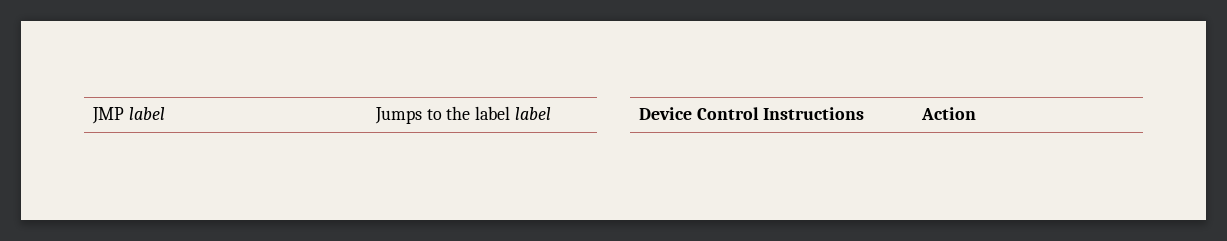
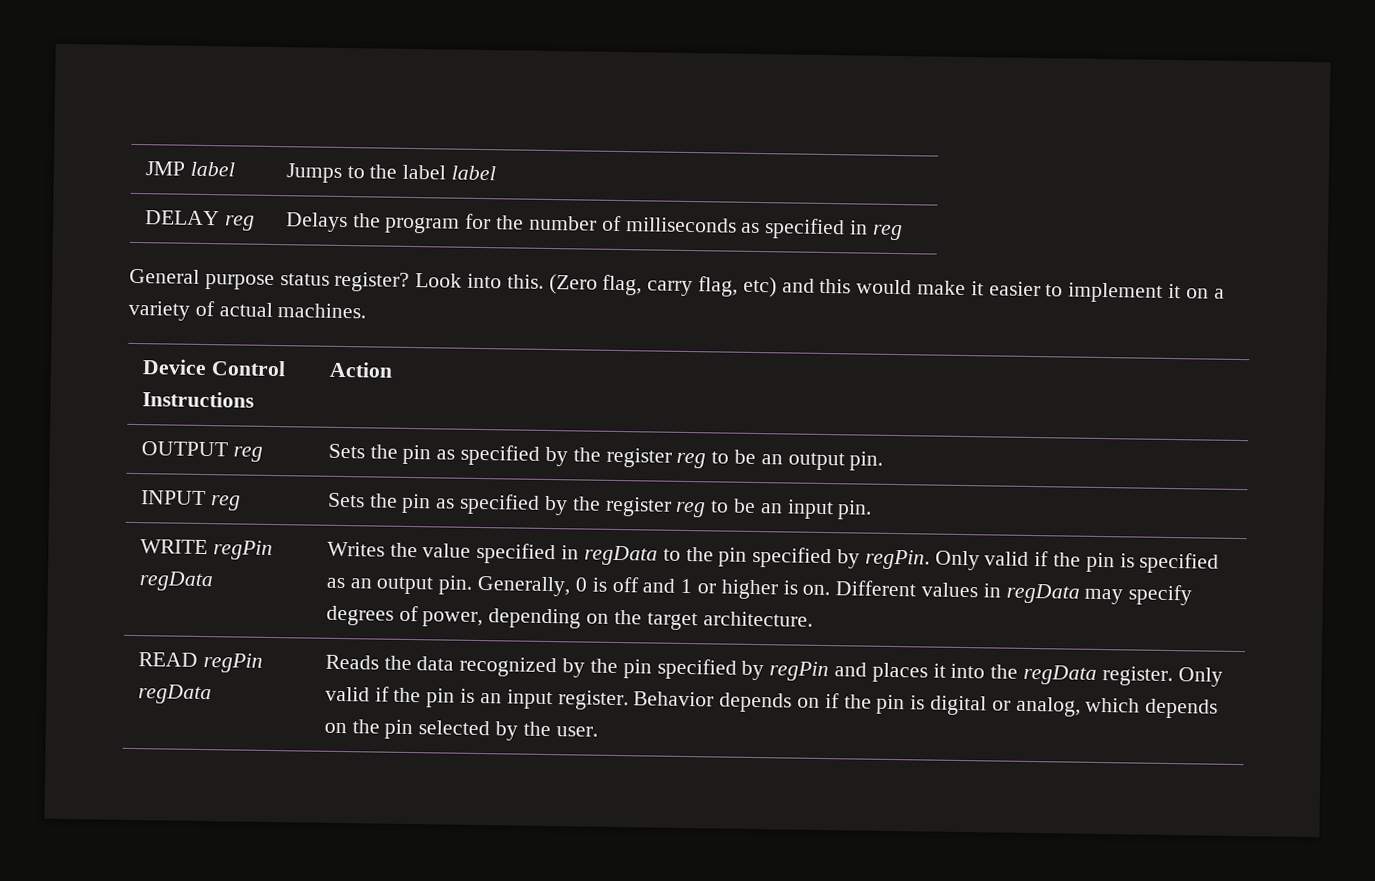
+ DELAY reg | Delays the program for the number of milliseconds as specified in reg
+ General purpose status register? Look into this. (Zero flag, carry flag, etc) and this would make it easier to implement it on a variety of actual machines.
  Device Control Instructions | Action
+ OUTPUT reg | Sets the pin as specified by the register reg to be an output pin.
+ INPUT reg | Sets the pin as specified by the register reg to be an input pin.
+ WRITE regPin regData | Writes the value specified in regData to the pin specified by regPin. Only valid if the pin is specified as an output pin. Generally, 0 is off and 1 or higher is on. Different values in regData may specify degrees of power, depending on the target architecture.
+ READ regPin regData | Reads the data recognized by the pin specified by regPin and places it into the regData register. Only valid if the pin is an input register. Behavior depends on if the pin is digital or analog, which depends on the pin selected by the user.

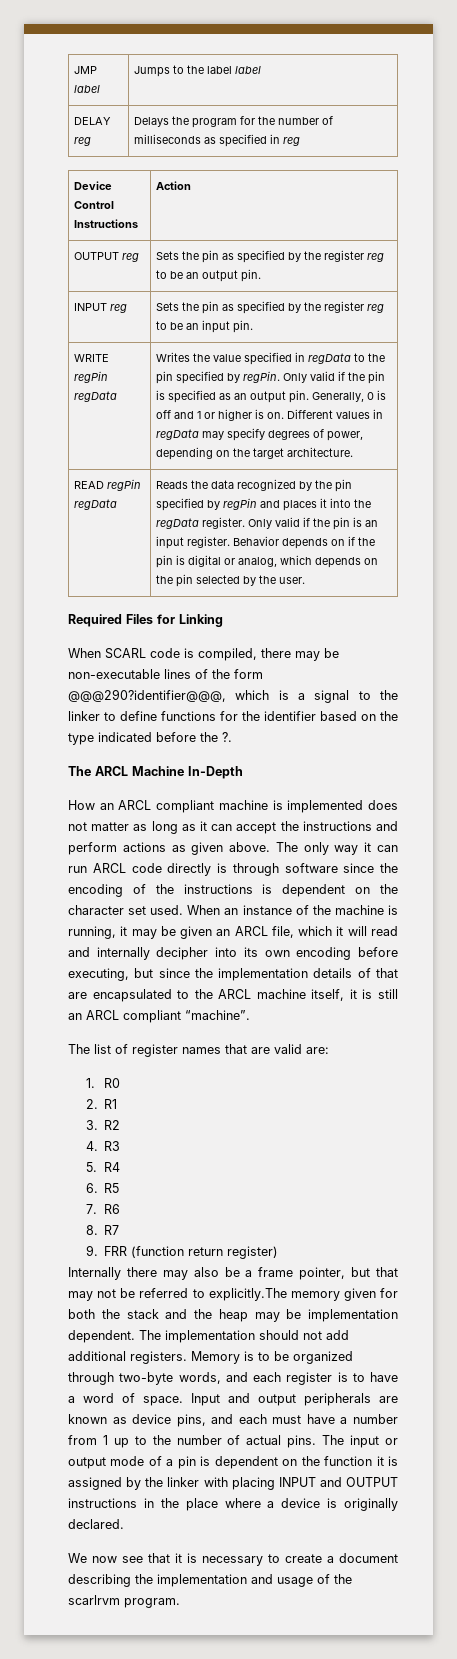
- General purpose status register? Look into this. (Zero flag, carry flag, etc) and this would make it easier to implement it on a variety of actual machines.
+ Required Files for Linking
+ When SCARL code is compiled, there may be non-executable lines of the form @@@290?identifier@@@, which is a signal to the linker to define functions for the identifier based on the type indicated before the ?.
+ The ARCL Machine In-Depth
+ How an ARCL compliant machine is implemented does not matter as long as it can accept the instructions and perform actions as given above. The only way it can run ARCL code directly is through software since the encoding of the instructions is dependent on the character set used. When an instance of the machine is running, it may be given an ARCL file, which it will read and internally decipher into its own encoding before executing, but since the implementation details of that are encapsulated to the ARCL machine itself, it is still an ARCL compliant “machine”.
+ The list of register names that are valid are:
+ 1. R0
+ 2. R1
+ 3. R2
+ 4. R3
+ 5. R4
+ 6. R5
+ 7. R6
+ 8. R7
+ 9. FRR (function return register)
+ Internally there may also be a frame pointer, but that may not be referred to explicitly.The memory given for both the stack and the heap may be implementation dependent. The implementation should not add additional registers. Memory is to be organized through two-byte words, and each register is to have a word of space. Input and output peripherals are known as device pins, and each must have a number from 1 up to the number of actual pins. The input or output mode of a pin is dependent on the function it is assigned by the linker with placing INPUT and OUTPUT instructions in the place where a device is originally declared.
+ We now see that it is necessary to create a document describing the implementation and usage of the scarlrvm program.

